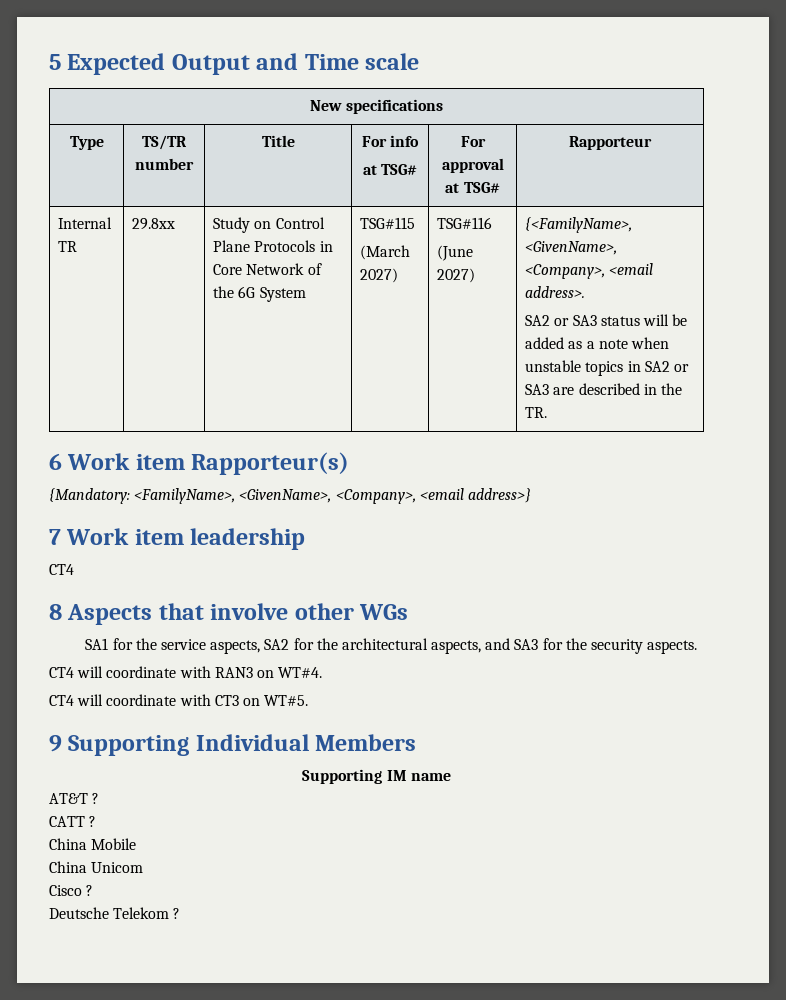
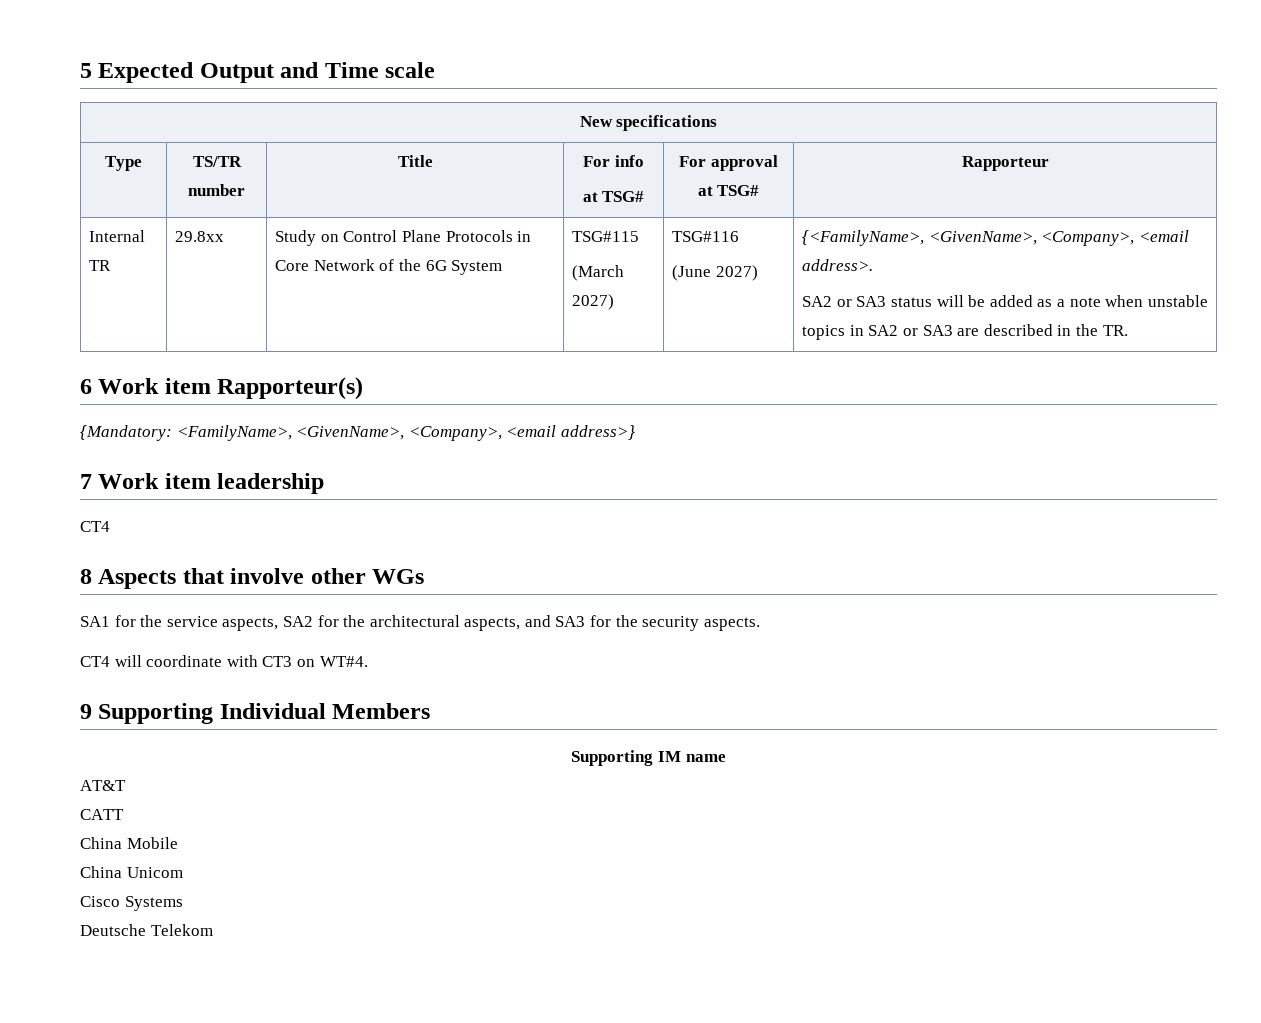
- CT4 will coordinate with RAN3 on WT#4.
+ CT4 will coordinate with CT3 on WT#4.
- CT4 will coordinate with CT3 on WT#5.
- AT&T ?
+ AT&T
- CATT ?
+ CATT
- Cisco ?
+ Cisco Systems
- Deutsche Telekom ?
+ Deutsche Telekom

